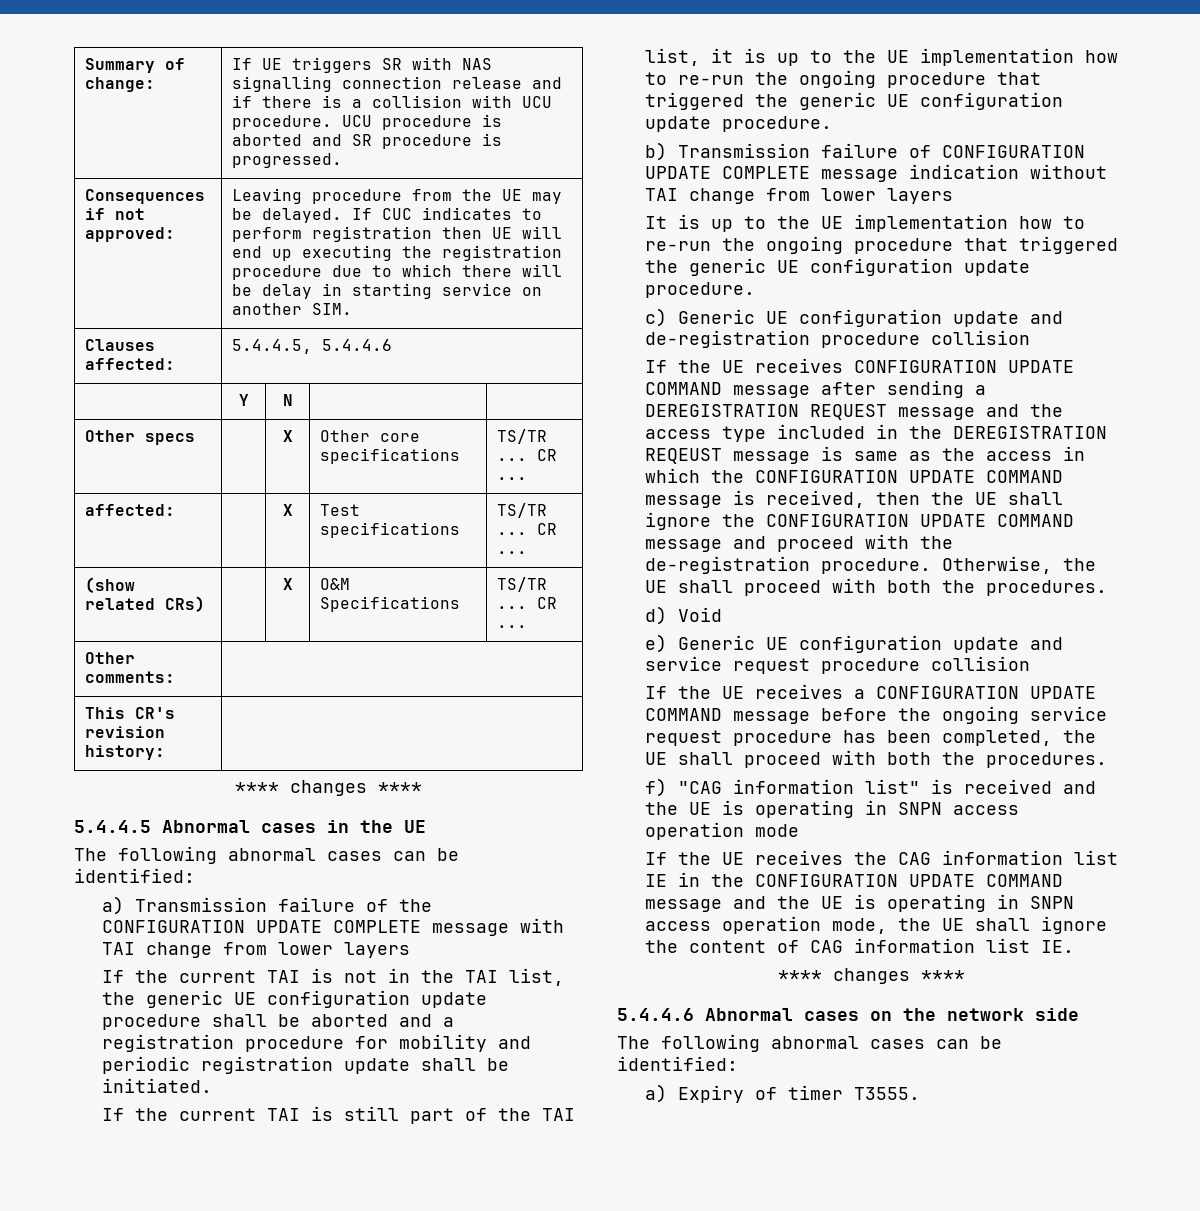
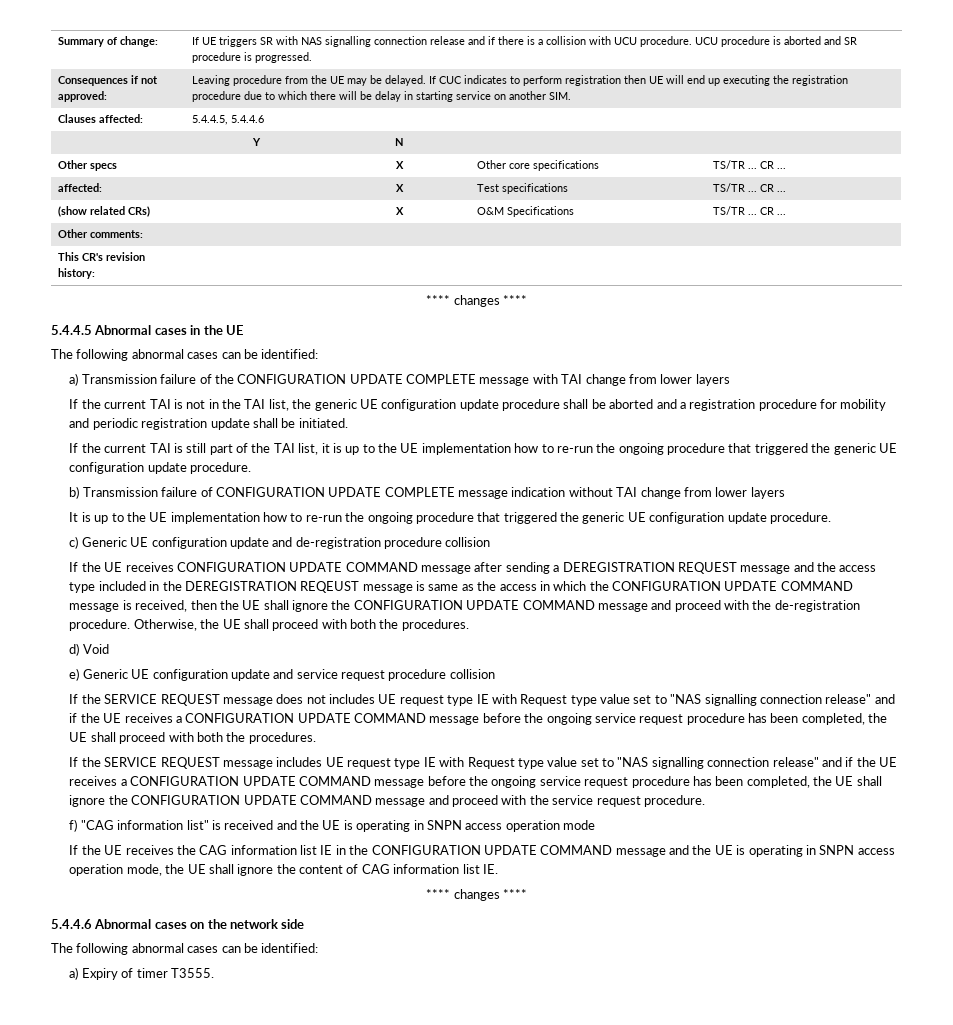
- If the UE receives a CONFIGURATION UPDATE COMMAND message before the ongoing service request procedure has been completed, the UE shall proceed with both the procedures.
+ If the SERVICE REQUEST message does not includes UE request type IE with Request type value set to "NAS signalling connection release" and if the UE receives a CONFIGURATION UPDATE COMMAND message before the ongoing service request procedure has been completed, the UE shall proceed with both the procedures.
+ If the SERVICE REQUEST message includes UE request type IE with Request type value set to "NAS signalling connection release" and if the UE receives a CONFIGURATION UPDATE COMMAND message before the ongoing service request procedure has been completed, the UE shall ignore the CONFIGURATION UPDATE COMMAND message and proceed with the service request procedure.

